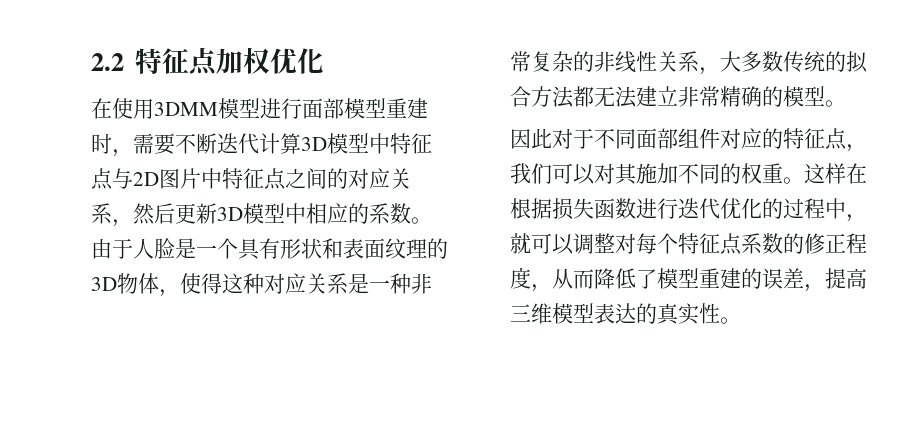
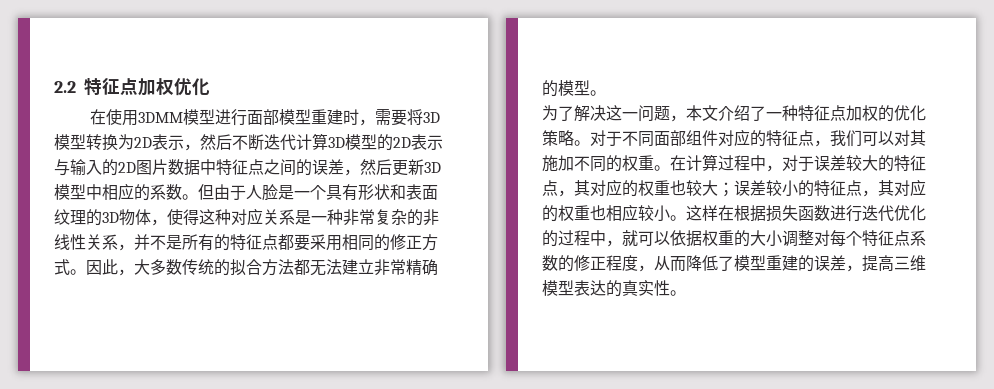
- 在使用3DMM模型进行面部模型重建时，需要不断迭代计算3D模型中特征点与2D图片中特征点之间的对应关系，然后更新3D模型中相应的系数。
+ 在使用3DMM模型进行面部模型重建时，需要将3D模型转换为2D表示，然后不断迭代计算3D模型的2D表示与输入的2D图片数据中特征点之间的误差，然后更新3D模型中相应的系数。
- 由于人脸是一个具有形状和表面纹理的3D物体，使得这种对应关系是一种非常复杂的非线性关系，大多数传统的拟合方法都无法建立非常精确的模型。
+ 但由于人脸是一个具有形状和表面纹理的3D物体，使得这种对应关系是一种非常复杂的非线性关系，并不是所有的特征点都要采用相同的修正方式。因此，大多数传统的拟合方法都无法建立非常精确的模型。
- 因此对于不同面部组件对应的特征点，我们可以对其施加不同的权重。
+ 为了解决这一问题，本文介绍了一种特征点加权的优化策略。对于不同面部组件对应的特征点，我们可以对其施加不同的权重。
+ 在计算过程中，对于误差较大的特征点，其对应的权重也较大；误差较小的特征点，其对应的权重也相应较小。
- 这样在根据损失函数进行迭代优化的过程中，就可以调整对每个特征点系数的修正程度，从而降低了模型重建的误差，提高三维模型表达的真实性。
+ 这样在根据损失函数进行迭代优化的过程中，就可以依据权重的大小调整对每个特征点系数的修正程度，从而降低了模型重建的误差，提高三维模型表达的真实性。

